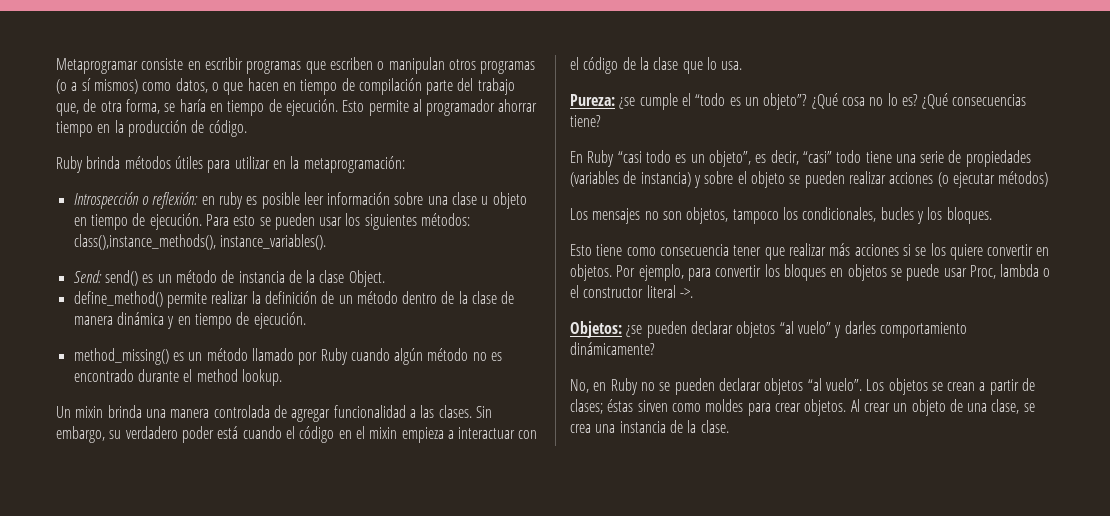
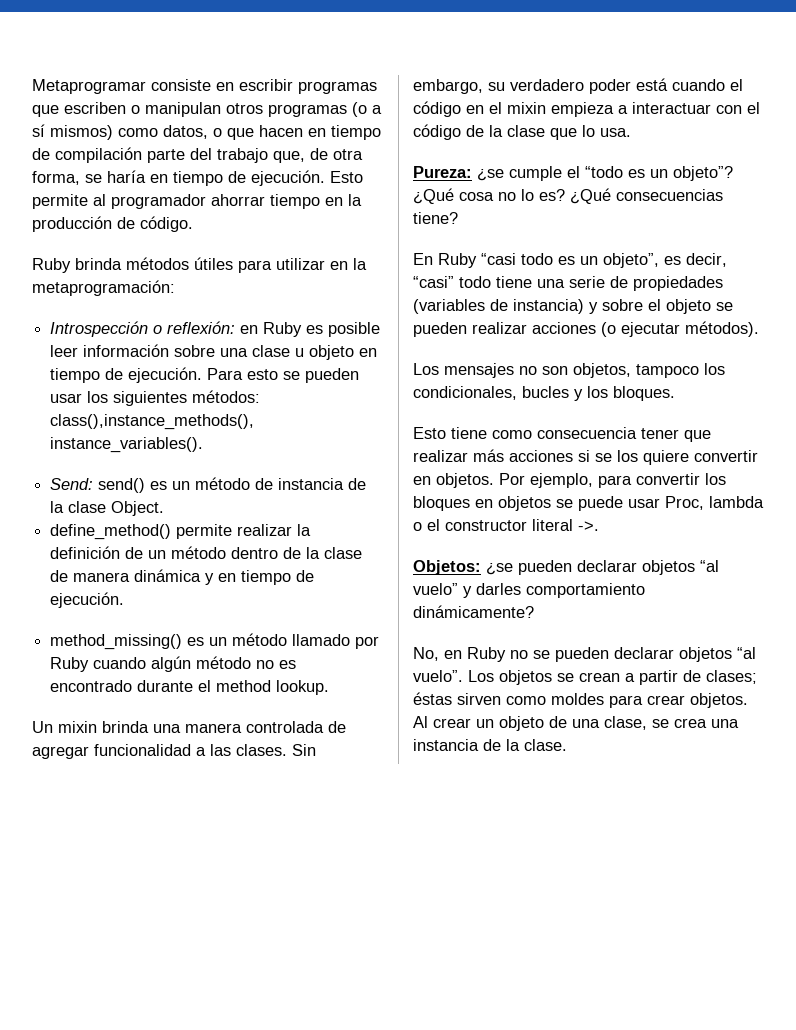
- Introspección o reflexión: en ruby es posible leer información sobre una clase u objeto en tiempo de ejecución.
+ Introspección o reflexión: en Ruby es posible leer información sobre una clase u objeto en tiempo de ejecución.
- En Ruby “casi todo es un objeto”, es decir, “casi” todo tiene una serie de propiedades (variables de instancia) y sobre el objeto se pueden realizar acciones (o ejecutar métodos)
+ En Ruby “casi todo es un objeto”, es decir, “casi” todo tiene una serie de propiedades (variables de instancia) y sobre el objeto se pueden realizar acciones (o ejecutar métodos).

